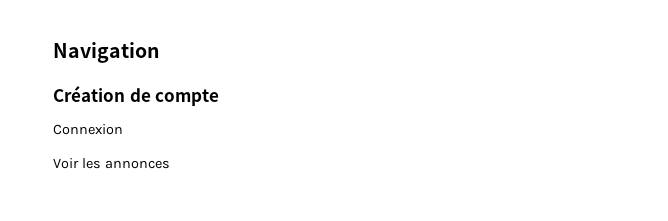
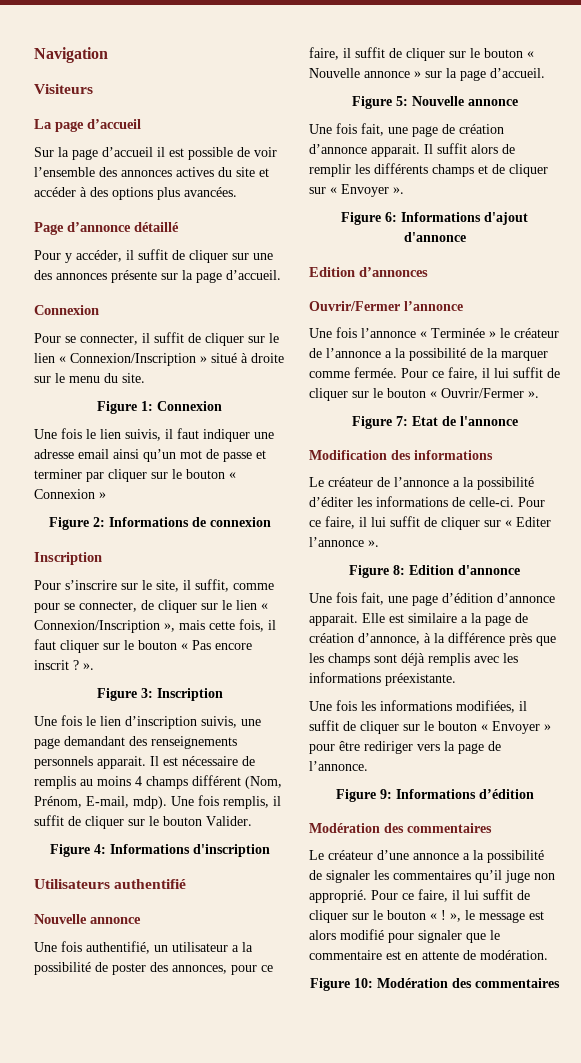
- Création de compte
+ Visiteurs
+ La page d’accueil
+ Sur la page d’accueil il est possible de voir l’ensemble des annonces actives du site et accéder à des options plus avancées.
+ Page d’annonce détaillé
+ Pour y accéder, il suffit de cliquer sur une des annonces présente sur la page d’accueil.
  Connexion
- Voir les annonces
+ Pour se connecter, il suffit de cliquer sur le lien « Connexion/Inscription » situé à droite sur le menu du site.
+ Figure 1: Connexion
+ Une fois le lien suivis, il faut indiquer une adresse email ainsi qu’un mot de passe et terminer par cliquer sur le bouton « Connexion »
+ Figure 2: Informations de connexion
+ Inscription
+ Pour s’inscrire sur le site, il suffit, comme pour se connecter, de cliquer sur le lien « Connexion/Inscription », mais cette fois, il faut cliquer sur le bouton « Pas encore inscrit ? ».
+ Figure 3: Inscription
+ Une fois le lien d’inscription suivis, une page demandant des renseignements personnels apparait. Il est nécessaire de remplis au moins 4 champs différent (Nom, Prénom, E-mail, mdp). Une fois remplis, il suffit de cliquer sur le bouton Valider.
+ Figure 4: Informations d'inscription
+ Utilisateurs authentifié
+ Nouvelle annonce
+ Une fois authentifié, un utilisateur a la possibilité de poster des annonces, pour ce faire, il suffit de cliquer sur le bouton « Nouvelle annonce » sur la page d’accueil.
+ Figure 5: Nouvelle annonce
+ Une fois fait, une page de création d’annonce apparait. Il suffit alors de remplir les différents champs et de cliquer sur « Envoyer ».
+ Figure 6: Informations d'ajout d'annonce
+ Edition d’annonces
+ Ouvrir/Fermer l’annonce
+ Une fois l’annonce « Terminée » le créateur de l’annonce a la possibilité de la marquer comme fermée. Pour ce faire, il lui suffit de cliquer sur le bouton « Ouvrir/Fermer ».
+ Figure 7: Etat de l'annonce
+ Modification des informations
+ Le créateur de l’annonce a la possibilité d’éditer les informations de celle-ci. Pour ce faire, il lui suffit de cliquer sur « Editer l’annonce ».
+ Figure 8: Edition d'annonce
+ Une fois fait, une page d’édition d’annonce apparait. Elle est similaire a la page de création d’annonce, à la différence près que les champs sont déjà remplis avec les informations préexistante.
+ Une fois les informations modifiées, il suffit de cliquer sur le bouton « Envoyer » pour être rediriger vers la page de l’annonce.
+ Figure 9: Informations d’édition
+ Modération des commentaires
+ Le créateur d’une annonce a la possibilité de signaler les commentaires qu’il juge non approprié. Pour ce faire, il lui suffit de cliquer sur le bouton « ! », le message est alors modifié pour signaler que le commentaire est en attente de modération.
+ Figure 10: Modération des commentaires

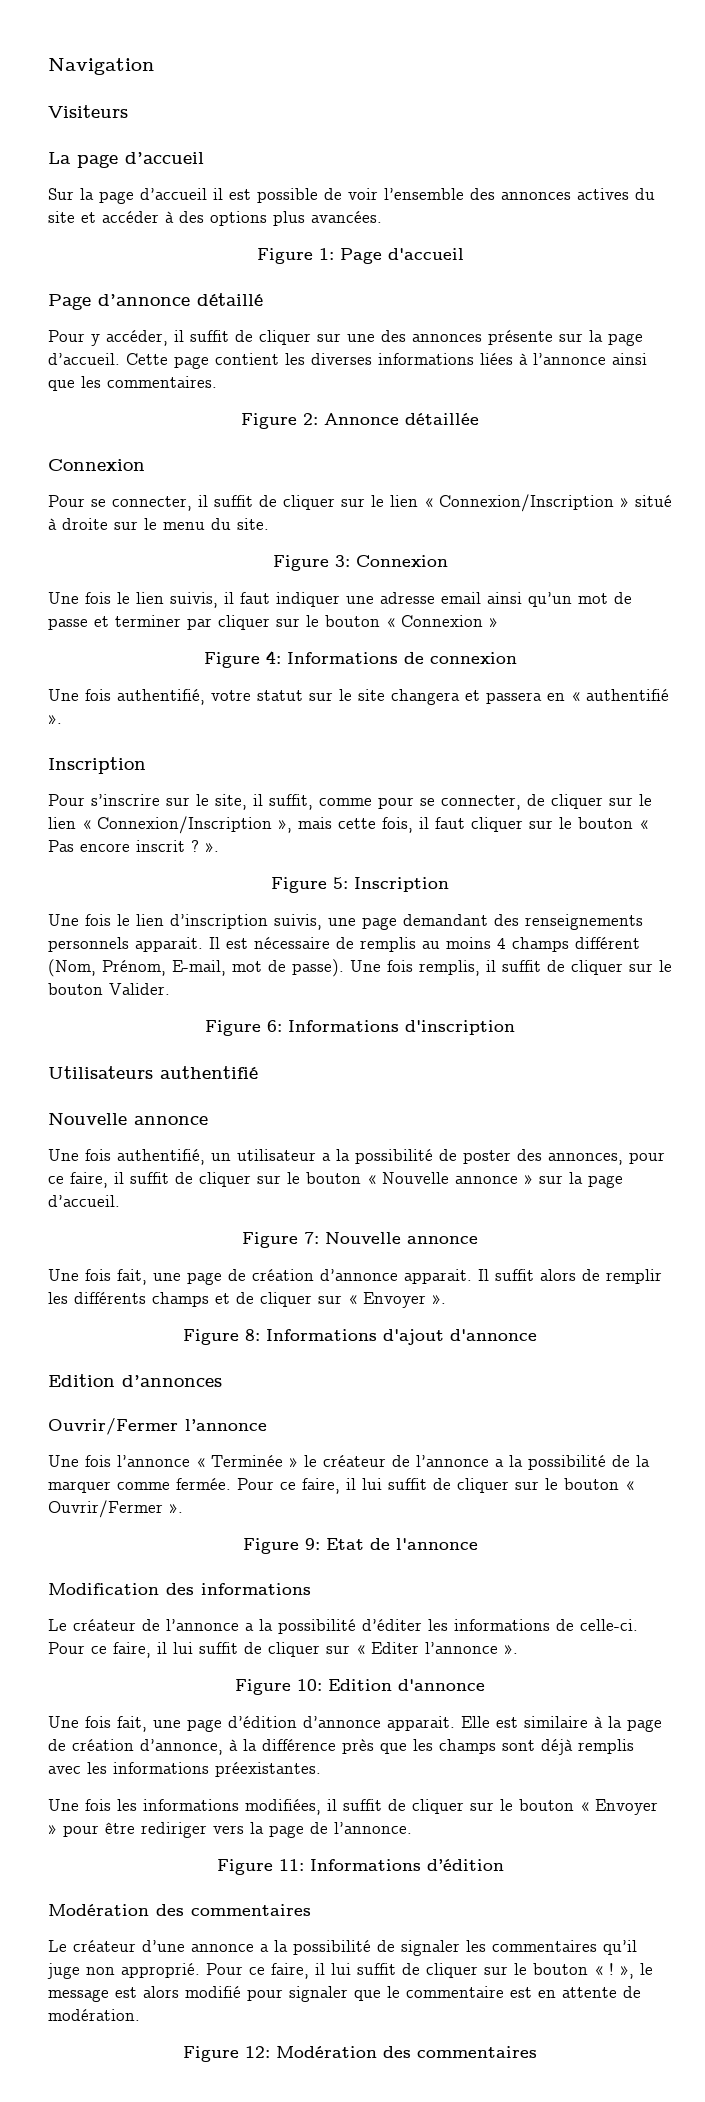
+ Figure 1: Page d'accueil
+ Cette page contient les diverses informations liées à l’annonce ainsi que les commentaires.
+ Figure 2: Annonce détaillée
- Figure 1: Connexion
+ Figure 3: Connexion
- Figure 2: Informations de connexion
+ Figure 4: Informations de connexion
+ Une fois authentifié, votre statut sur le site changera et passera en « authentifié ».
- Figure 3: Inscription
+ Figure 5: Inscription
- Il est nécessaire de remplis au moins 4 champs différent (Nom, Prénom, E-mail, mdp).
+ Il est nécessaire de remplis au moins 4 champs différent (Nom, Prénom, E-mail, mot de passe).
- Figure 4: Informations d'inscription
+ Figure 6: Informations d'inscription
- Figure 5: Nouvelle annonce
+ Figure 7: Nouvelle annonce
- Figure 6: Informations d'ajout d'annonce
+ Figure 8: Informations d'ajout d'annonce
- Figure 7: Etat de l'annonce
+ Figure 9: Etat de l'annonce
- Figure 8: Edition d'annonce
+ Figure 10: Edition d'annonce
- Elle est similaire a la page de création d’annonce, à la différence près que les champs sont déjà remplis avec les informations préexistante.
+ Elle est similaire à la page de création d’annonce, à la différence près que les champs sont déjà remplis avec les informations préexistantes.
- Figure 9: Informations d’édition
+ Figure 11: Informations d’édition
- Figure 10: Modération des commentaires
+ Figure 12: Modération des commentaires

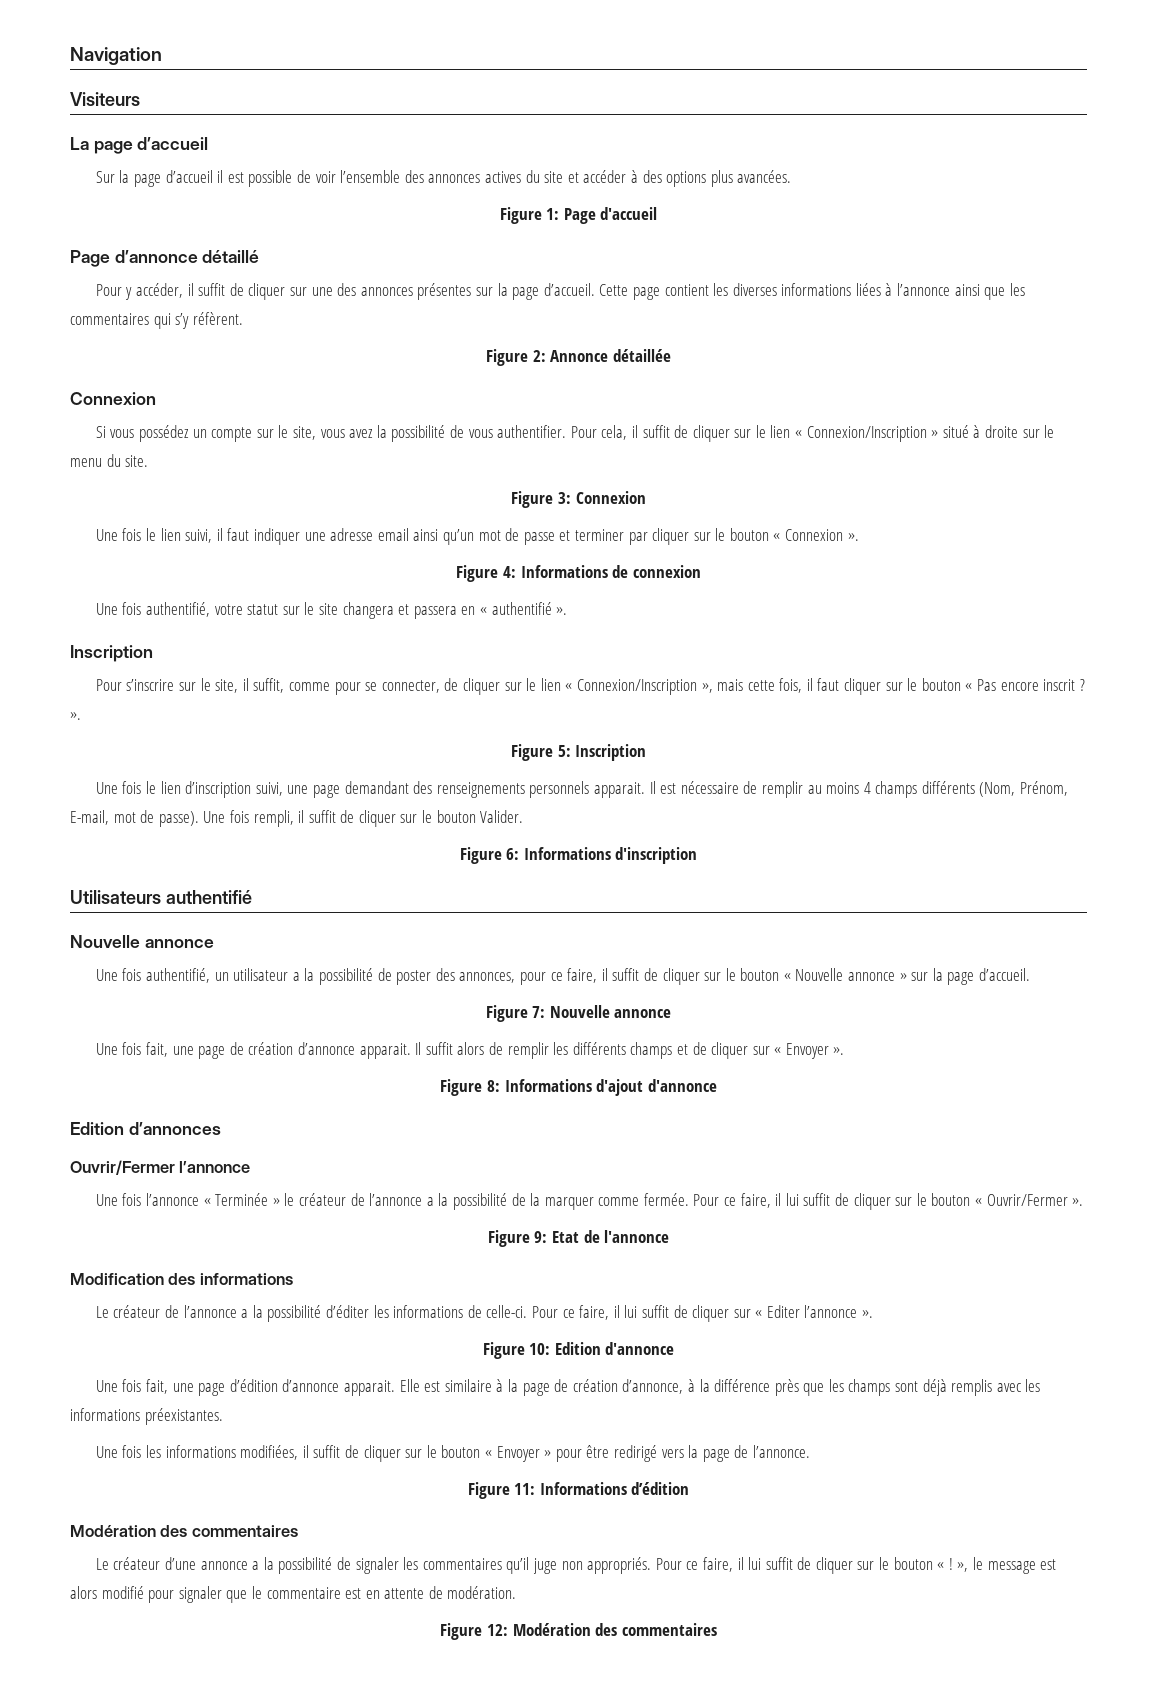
- Pour y accéder, il suffit de cliquer sur une des annonces présente sur la page d’accueil.
+ Pour y accéder, il suffit de cliquer sur une des annonces présentes sur la page d’accueil.
- Cette page contient les diverses informations liées à l’annonce ainsi que les commentaires.
+ Cette page contient les diverses informations liées à l’annonce ainsi que les commentaires qui s’y réfèrent.
- Pour se connecter, il suffit de cliquer sur le lien « Connexion/Inscription » situé à droite sur le menu du site.
+ Si vous possédez un compte sur le site, vous avez la possibilité de vous authentifier. Pour cela, il suffit de cliquer sur le lien « Connexion/Inscription » situé à droite sur le menu du site.
- Une fois le lien suivis, il faut indiquer une adresse email ainsi qu’un mot de passe et terminer par cliquer sur le bouton « Connexion »
+ Une fois le lien suivi, il faut indiquer une adresse email ainsi qu’un mot de passe et terminer par cliquer sur le bouton « Connexion ».
- Une fois le lien d’inscription suivis, une page demandant des renseignements personnels apparait.
+ Une fois le lien d’inscription suivi, une page demandant des renseignements personnels apparait.
- Il est nécessaire de remplis au moins 4 champs différent (Nom, Prénom, E-mail, mot de passe).
+ Il est nécessaire de remplir au moins 4 champs différents (Nom, Prénom, E-mail, mot de passe).
- Une fois remplis, il suffit de cliquer sur le bouton Valider.
+ Une fois rempli, il suffit de cliquer sur le bouton Valider.
- Une fois les informations modifiées, il suffit de cliquer sur le bouton « Envoyer » pour être rediriger vers la page de l’annonce.
+ Une fois les informations modifiées, il suffit de cliquer sur le bouton « Envoyer » pour être redirigé vers la page de l’annonce.
- Le créateur d’une annonce a la possibilité de signaler les commentaires qu’il juge non approprié.
+ Le créateur d’une annonce a la possibilité de signaler les commentaires qu’il juge non appropriés.

